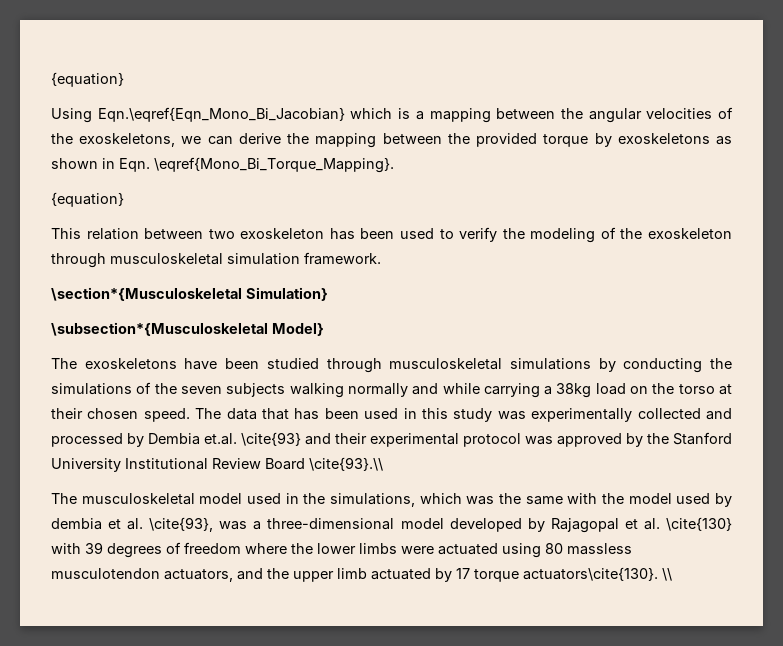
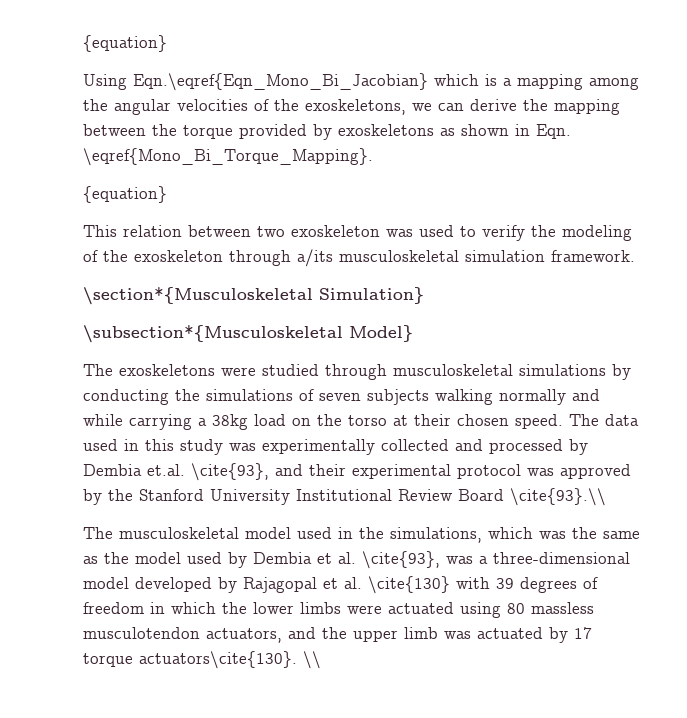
- Using Eqn.\eqref{Eqn_Mono_Bi_Jacobian} which is a mapping between the angular velocities of the exoskeletons, we can derive the mapping between the provided torque by exoskeletons as shown in Eqn. \eqref{Mono_Bi_Torque_Mapping}.
+ Using Eqn.\eqref{Eqn_Mono_Bi_Jacobian} which is a mapping among the angular velocities of the exoskeletons, we can derive the mapping between the torque provided by exoskeletons as shown in Eqn. \eqref{Mono_Bi_Torque_Mapping}.
- This relation between two exoskeleton has been used to verify the modeling of the exoskeleton through musculoskeletal simulation framework.
+ This relation between two exoskeleton was used to verify the modeling of the exoskeleton through a/its musculoskeletal simulation framework.
- The exoskeletons have been studied through musculoskeletal simulations by conducting the simulations of the seven subjects walking normally and while carrying a 38kg load on the torso at their chosen speed.
+ The exoskeletons were studied through musculoskeletal simulations by conducting the simulations of seven subjects walking normally and while carrying a 38kg load on the torso at their chosen speed.
- The data that has been used in this study was experimentally collected and processed by Dembia et.al. \cite{93} and their experimental protocol was approved by the Stanford University Institutional Review Board \cite{93}.\\
+ The data used in this study was experimentally collected and processed by Dembia et.al. \cite{93}, and their experimental protocol was approved by the Stanford University Institutional Review Board \cite{93}.\\
- The musculoskeletal model used in the simulations, which was the same with the model used by dembia et al. \cite{93}, was a three-dimensional model developed by Rajagopal et al. \cite{130} with 39 degrees of freedom where the lower limbs were actuated using 80 massless musculotendon actuators, and the upper limb actuated by 17 torque actuators\cite{130}.
+ The musculoskeletal model used in the simulations, which was the same as the model used by Dembia et al. \cite{93}, was a three-dimensional model developed by Rajagopal et al. \cite{130} with 39 degrees of freedom in which the lower limbs were actuated using 80 massless musculotendon actuators, and the upper limb was actuated by 17 torque actuators\cite{130}.

